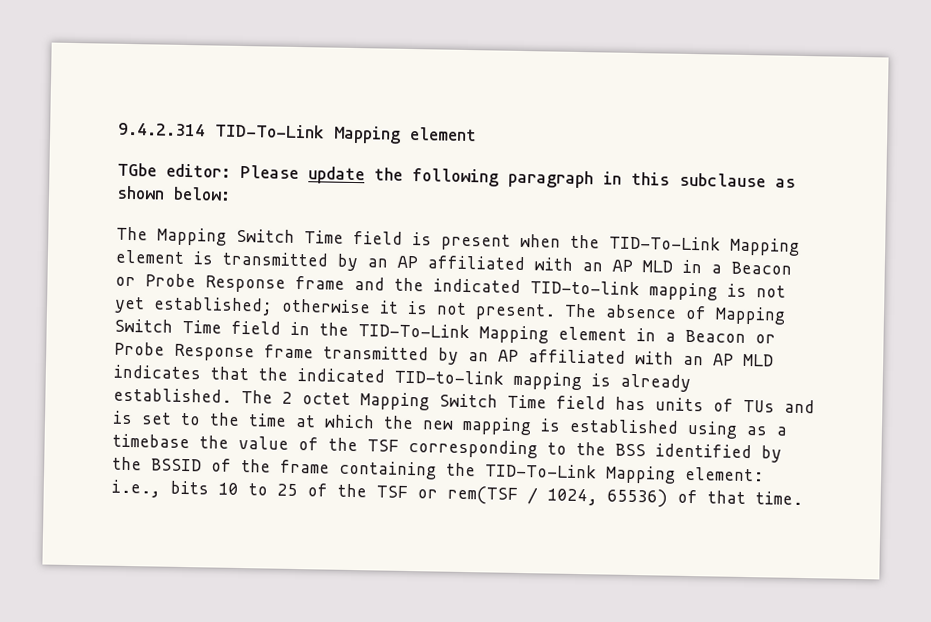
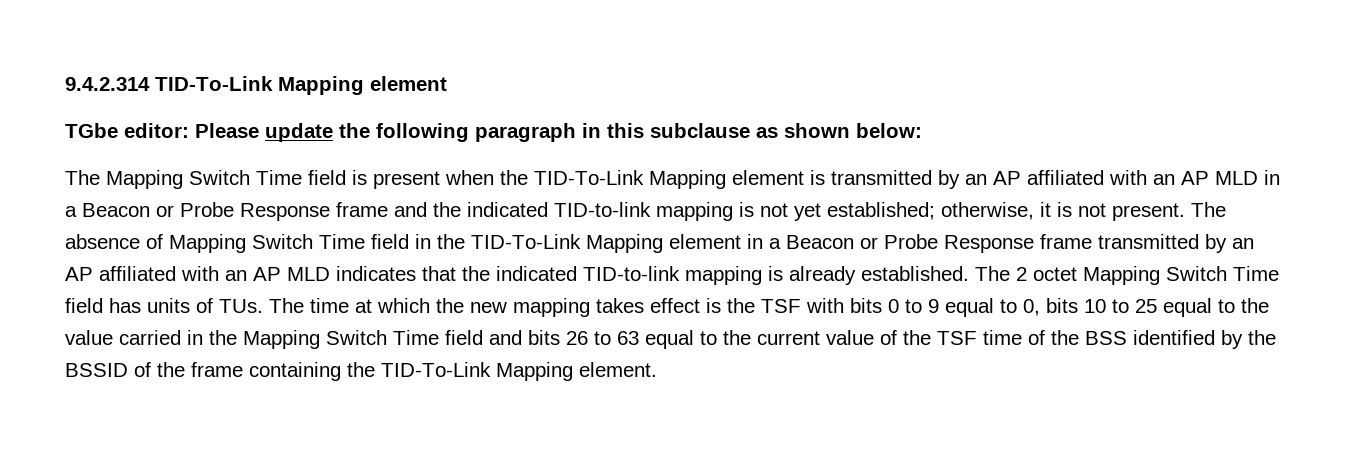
- The Mapping Switch Time field is present when the TID-To-Link Mapping element is transmitted by an AP affiliated with an AP MLD in a Beacon or Probe Response frame and the indicated TID-to-link mapping is not yet established; otherwise it is not present.
+ The Mapping Switch Time field is present when the TID-To-Link Mapping element is transmitted by an AP affiliated with an AP MLD in a Beacon or Probe Response frame and the indicated TID-to-link mapping is not yet established; otherwise, it is not present.
- The 2 octet Mapping Switch Time field has units of TUs and is set to the time at which the new mapping is established using as a timebase the value of the TSF corresponding to the BSS identified by the BSSID of the frame containing the TID-To-Link Mapping element: i.e., bits 10 to 25 of the TSF or rem(TSF / 1024, 65536) of that time.
+ The 2 octet Mapping Switch Time field has units of TUs. The time at which the new mapping takes effect is the TSF with bits 0 to 9 equal to 0, bits 10 to 25 equal to the value carried in the Mapping Switch Time field and bits 26 to 63 equal to the current value of the TSF time of the BSS identified by the BSSID of the frame containing the TID-To-Link Mapping element.

